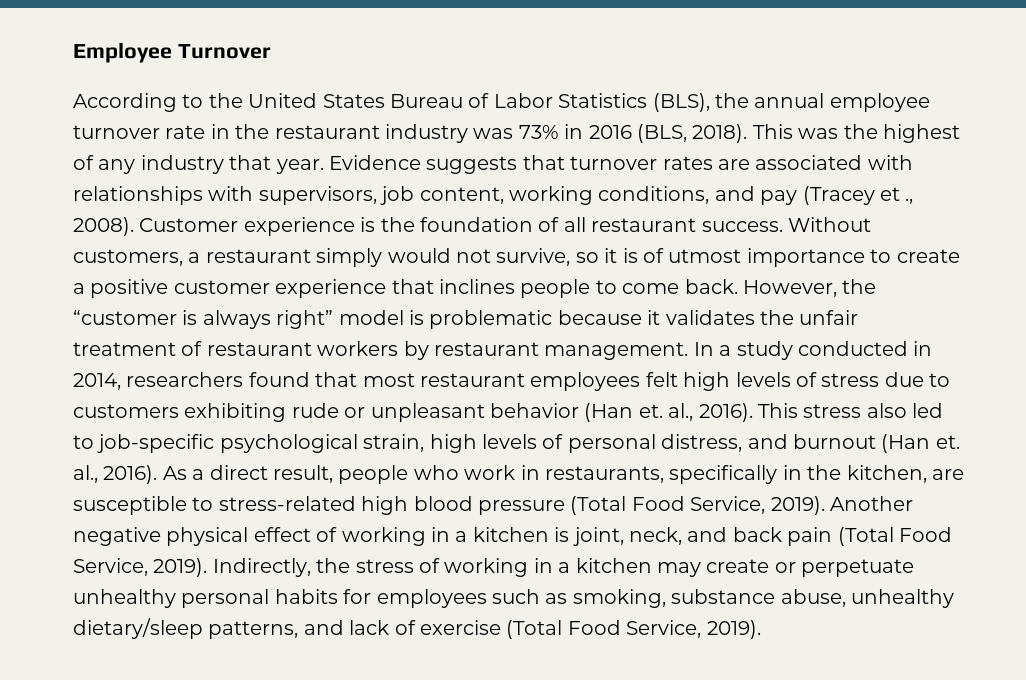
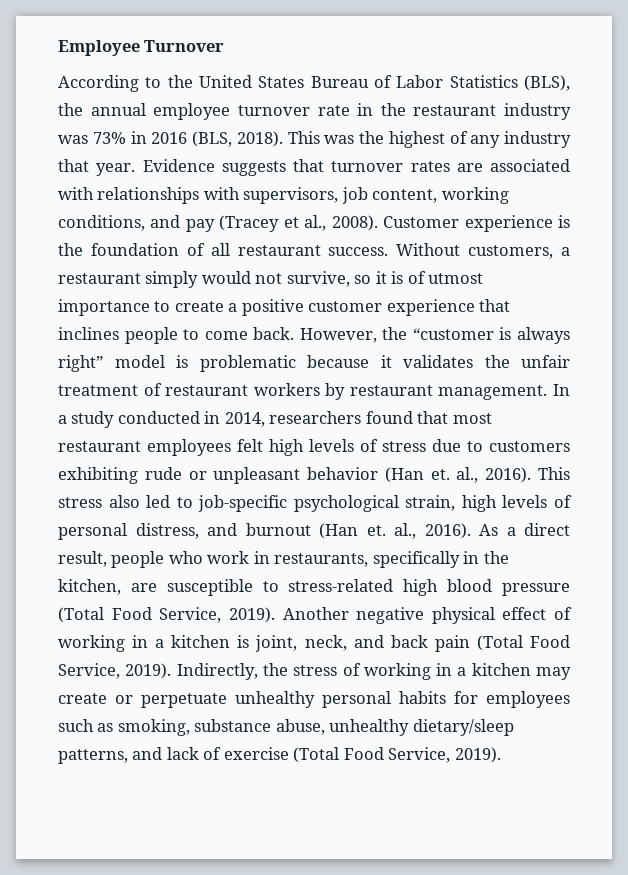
- Evidence suggests that turnover rates are associated with relationships with supervisors, job content, working conditions, and pay (Tracey et ., 2008).
+ Evidence suggests that turnover rates are associated with relationships with supervisors, job content, working conditions, and pay (Tracey et al., 2008).

